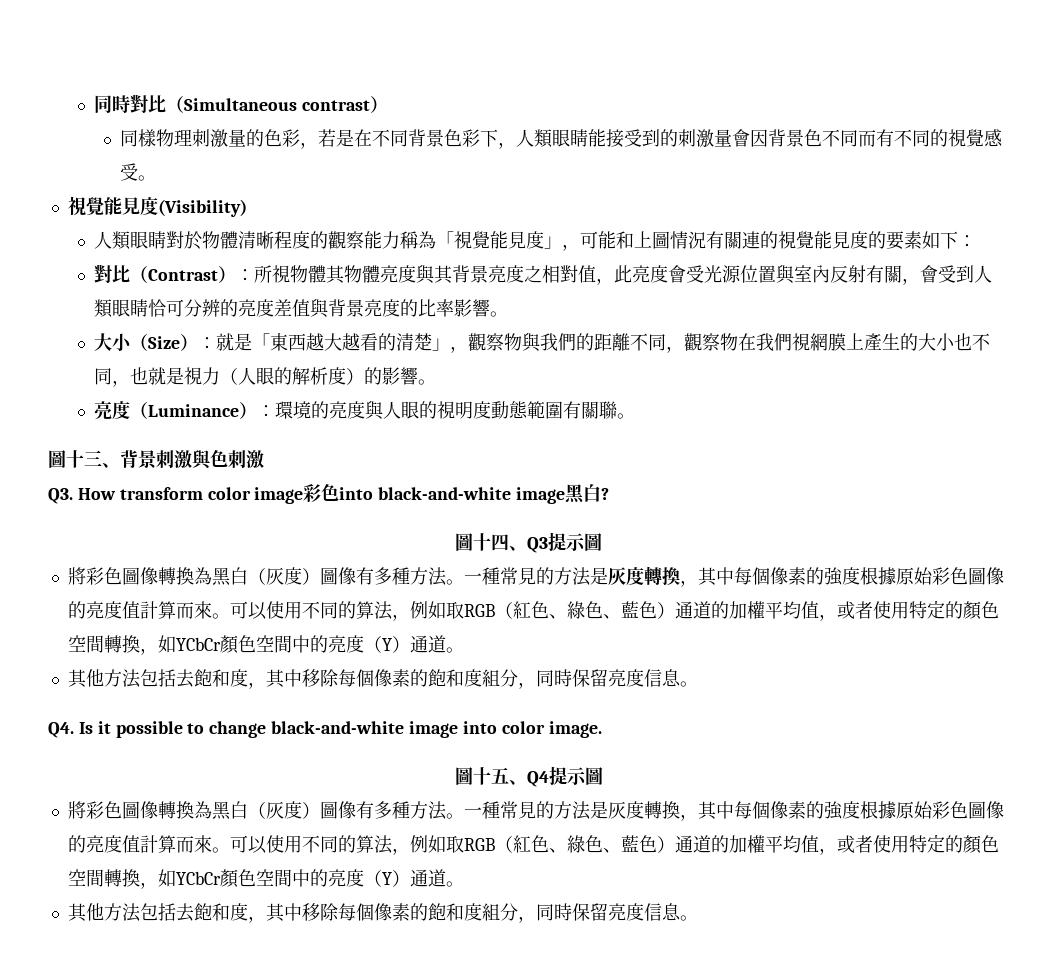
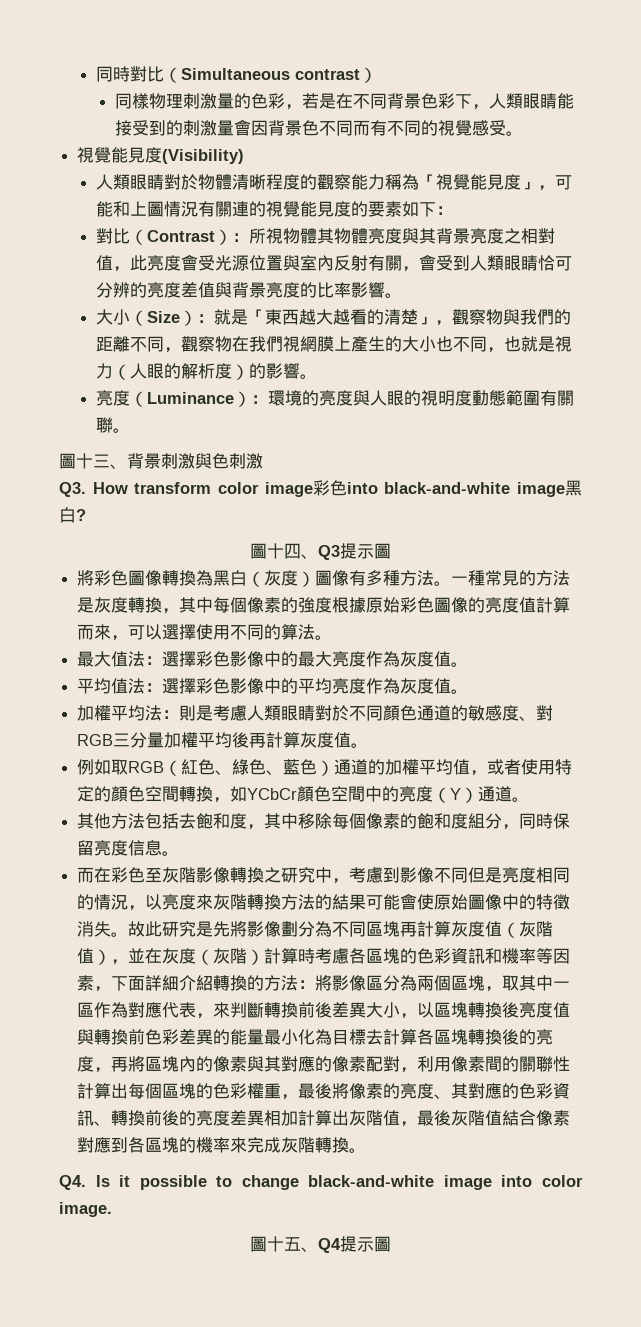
  圖十四、Q3提示圖
- 將彩色圖像轉換為黑白（灰度）圖像有多種方法。一種常見的方法是灰度轉換，其中每個像素的強度根據原始彩色圖像的亮度值計算而來。可以使用不同的算法，例如取RGB（紅色、綠色、藍色）通道的加權平均值，或者使用特定的顏色空間轉換，如YCbCr顏色空間中的亮度（Y）通道。
+ 將彩色圖像轉換為黑白（灰度）圖像有多種方法。一種常見的方法是灰度轉換，其中每個像素的強度根據原始彩色圖像的亮度值計算而來，可以選擇使用不同的算法。
+ 最大值法：選擇彩色影像中的最大亮度作為灰度值。
+ 平均值法：選擇彩色影像中的平均亮度作為灰度值。
+ 加權平均法：則是考慮人類眼睛對於不同顏色通道的敏感度、對RGB三分量加權平均後再計算灰度值。
+ 例如取RGB（紅色、綠色、藍色）通道的加權平均值，或者使用特定的顏色空間轉換，如YCbCr顏色空間中的亮度（Y）通道。
+ 而在彩色至灰階影像轉換之研究中，考慮到影像不同但是亮度相同的情況，以亮度來灰階轉換方法的結果可能會使原始圖像中的特徵消失。故此研究是先將影像劃分為不同區塊再計算灰度值（灰階值），並在灰度（灰階）計算時考慮各區塊的色彩資訊和機率等因素，下面詳細介紹轉換的方法：將影像區分為兩個區塊，取其中一區作為對應代表，來判斷轉換前後差異大小，以區塊轉換後亮度值與轉換前色彩差異的能量最小化為目標去計算各區塊轉換後的亮度，再將區塊內的像素與其對應的像素配對，利用像素間的關聯性計算出每個區塊的色彩權重，最後將像素的亮度、其對應的色彩資訊、轉換前後的亮度差異相加計算出灰階值，最後灰階值結合像素對應到各區塊的機率來完成灰階轉換。
  圖十五、Q4提示圖
- 將彩色圖像轉換為黑白（灰度）圖像有多種方法。一種常見的方法是灰度轉換，其中每個像素的強度根據原始彩色圖像的亮度值計算而來。可以使用不同的算法，例如取RGB（紅色、綠色、藍色）通道的加權平均值，或者使用特定的顏色空間轉換，如YCbCr顏色空間中的亮度（Y）通道。
- 其他方法包括去飽和度，其中移除每個像素的飽和度組分，同時保留亮度信息。

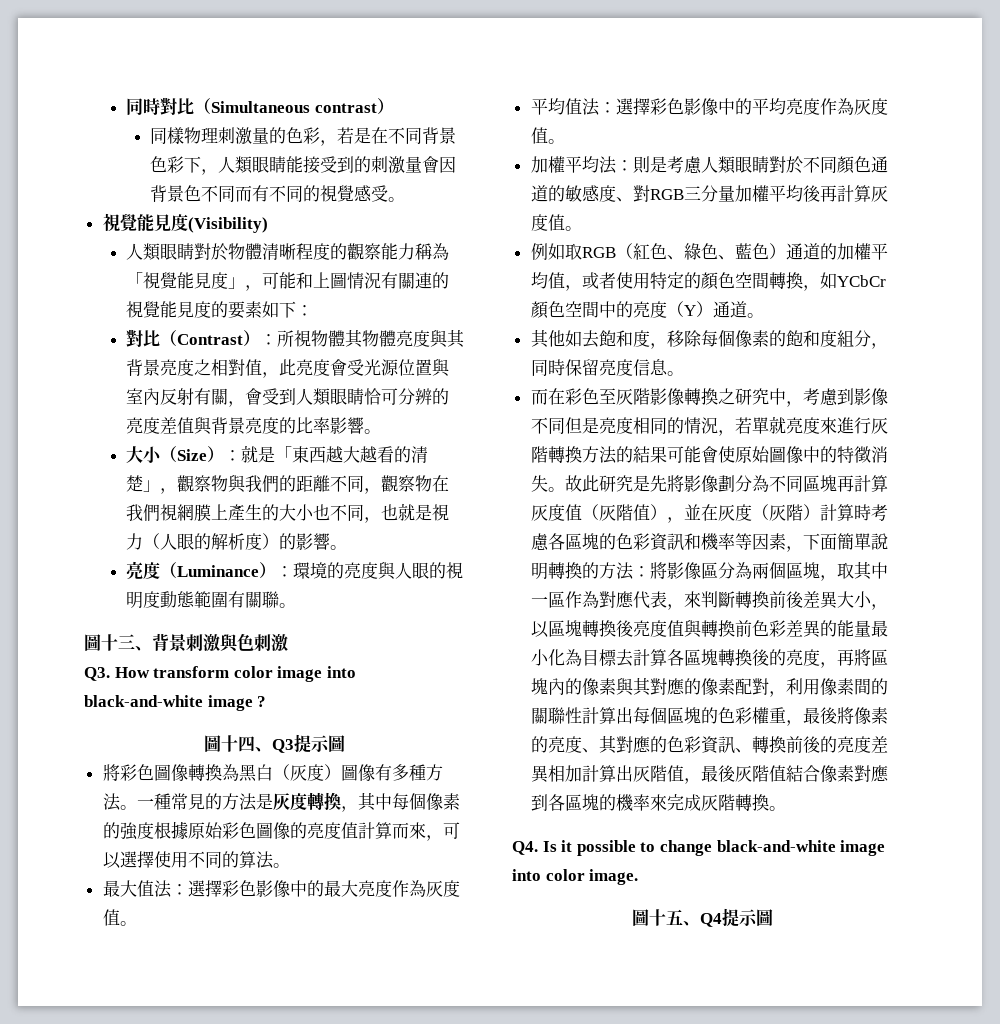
- Q3. How transform color image彩色into black-and-white image黑白?
+ Q3. How transform color image into black-and-white image ?
- 其他方法包括去飽和度，其中移除每個像素的飽和度組分，同時保留亮度信息。
+ 其他如去飽和度，移除每個像素的飽和度組分，同時保留亮度信息。
- 而在彩色至灰階影像轉換之研究中，考慮到影像不同但是亮度相同的情況，以亮度來灰階轉換方法的結果可能會使原始圖像中的特徵消失。
+ 而在彩色至灰階影像轉換之研究中，考慮到影像不同但是亮度相同的情況，若單就亮度來進行灰階轉換方法的結果可能會使原始圖像中的特徵消失。
- 故此研究是先將影像劃分為不同區塊再計算灰度值（灰階值），並在灰度（灰階）計算時考慮各區塊的色彩資訊和機率等因素，下面詳細介紹轉換的方法：
+ 故此研究是先將影像劃分為不同區塊再計算灰度值（灰階值），並在灰度（灰階）計算時考慮各區塊的色彩資訊和機率等因素，下面簡單說明轉換的方法：

